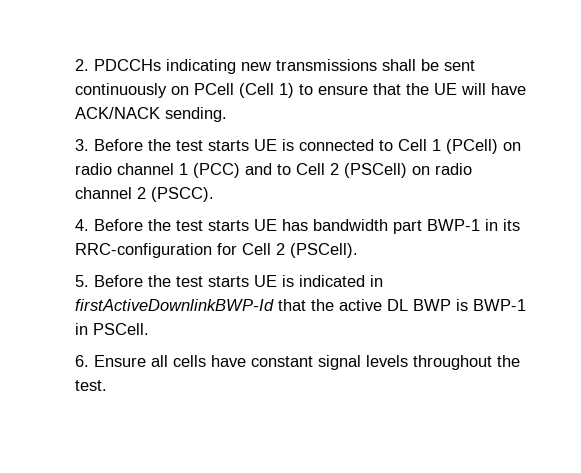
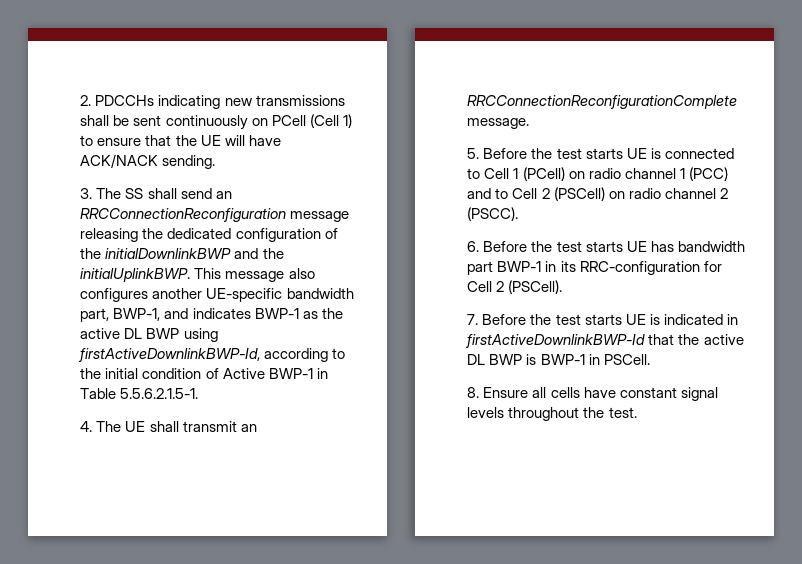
- 3. Before the test starts UE is connected to Cell 1 (PCell) on radio channel 1 (PCC) and to Cell 2 (PSCell) on radio channel 2 (PSCC).
+ 3. The SS shall send an RRCConnectionReconfiguration message releasing the dedicated configuration of the initialDownlinkBWP and the initialUplinkBWP. This message also configures another UE-specific bandwidth part, BWP-1, and indicates BWP-1 as the active DL BWP using firstActiveDownlinkBWP-Id, according to the initial condition of Active BWP-1 in Table 5.5.6.2.1.5-1.
+ 4. The UE shall transmit an RRCConnectionReconfigurationComplete message.
+ 5. Before the test starts UE is connected to Cell 1 (PCell) on radio channel 1 (PCC) and to Cell 2 (PSCell) on radio channel 2 (PSCC).
- 4. Before the test starts UE has bandwidth part BWP-1 in its RRC-configuration for Cell 2 (PSCell).
+ 6. Before the test starts UE has bandwidth part BWP-1 in its RRC-configuration for Cell 2 (PSCell).
- 5. Before the test starts UE is indicated in firstActiveDownlinkBWP-Id that the active DL BWP is BWP-1 in PSCell.
+ 7. Before the test starts UE is indicated in firstActiveDownlinkBWP-Id that the active DL BWP is BWP-1 in PSCell.
- 6. Ensure all cells have constant signal levels throughout the test.
+ 8. Ensure all cells have constant signal levels throughout the test.

